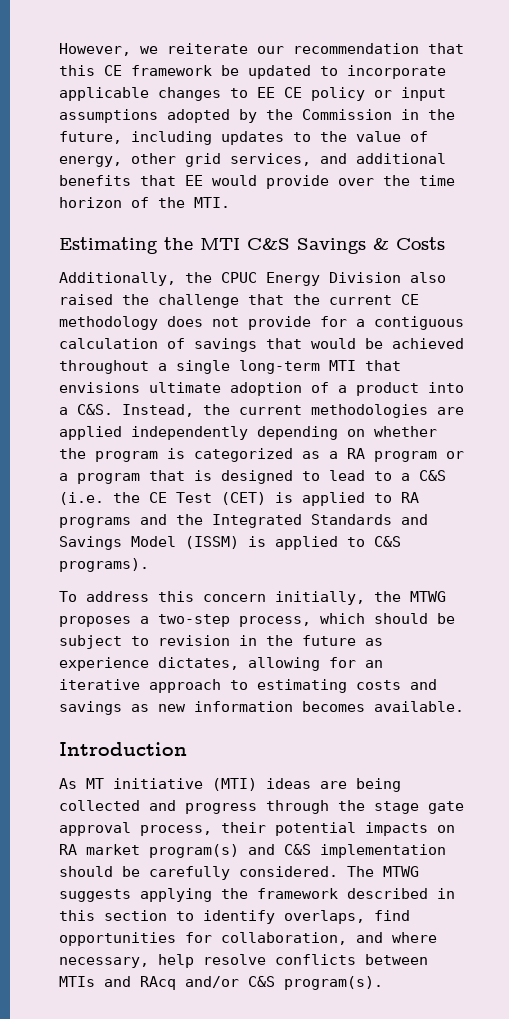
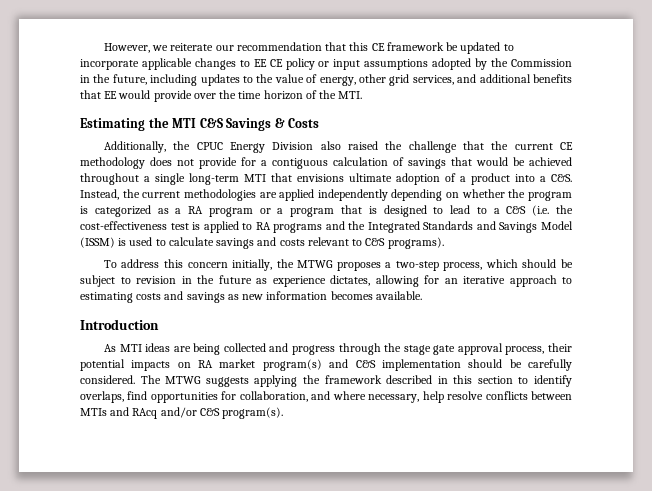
- Additionally, the CPUC Energy Division also raised the challenge that the current CE methodology does not provide for a contiguous calculation of savings that would be achieved throughout a single long-term MTI that envisions ultimate adoption of a product into a C&S. Instead, the current methodologies are applied independently depending on whether the program is categorized as a RA program or a program that is designed to lead to a C&S (i.e. the CE Test (CET) is applied to RA programs and the Integrated Standards and Savings Model (ISSM) is applied to C&S programs).
+ Additionally, the CPUC Energy Division also raised the challenge that the current CE methodology does not provide for a contiguous calculation of savings that would be achieved throughout a single long-term MTI that envisions ultimate adoption of a product into a C&S. Instead, the current methodologies are applied independently depending on whether the program is categorized as a RA program or a program that is designed to lead to a C&S (i.e. the cost-effectiveness test is applied to RA programs and the Integrated Standards and Savings Model (ISSM) is used to calculate savings and costs relevant to C&S programs).
- As MT initiative (MTI) ideas are being collected and progress through the stage gate approval process, their potential impacts on RA market program(s) and C&S implementation should be carefully considered.
+ As MTI ideas are being collected and progress through the stage gate approval process, their potential impacts on RA market program(s) and C&S implementation should be carefully considered.

